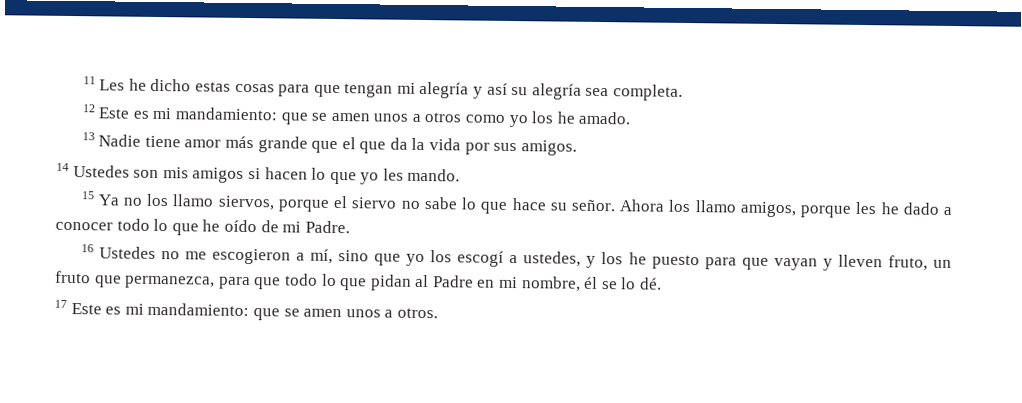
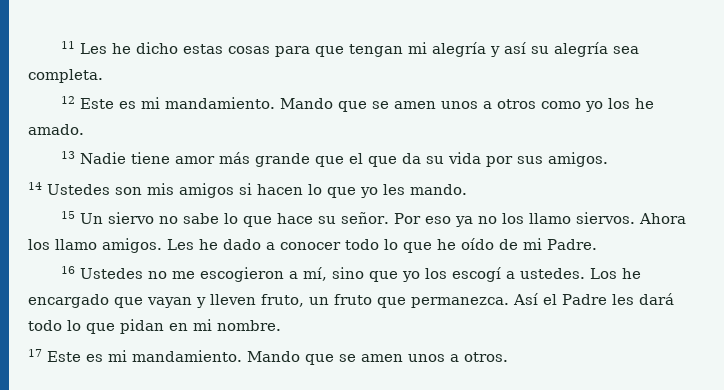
- 12 Este es mi mandamiento: que se amen unos a otros como yo los he amado.
+ 12 Este es mi mandamiento. Mando que se amen unos a otros como yo los he amado.
- 13 Nadie tiene amor más grande que el que da la vida por sus amigos.
+ 13 Nadie tiene amor más grande que el que da su vida por sus amigos.
- 15 Ya no los llamo siervos, porque el siervo no sabe lo que hace su señor.
+ 15 Un siervo no sabe lo que hace su señor.
- Ahora los llamo amigos, porque les he dado a conocer todo lo que he oído de mi Padre.
+ Por eso ya no los llamo siervos. Ahora los llamo amigos. Les he dado a conocer todo lo que he oído de mi Padre.
- 16 Ustedes no me escogieron a mí, sino que yo los escogí a ustedes, y los he puesto para que vayan y lleven fruto, un fruto que permanezca, para que todo lo que pidan al Padre en mi nombre, él se lo dé.
+ 16 Ustedes no me escogieron a mí, sino que yo los escogí a ustedes. Los he encargado que vayan y lleven fruto, un fruto que permanezca. Así el Padre les dará todo lo que pidan en mi nombre.
- 17 Este es mi mandamiento: que se amen unos a otros.
+ 17 Este es mi mandamiento. Mando que se amen unos a otros.

